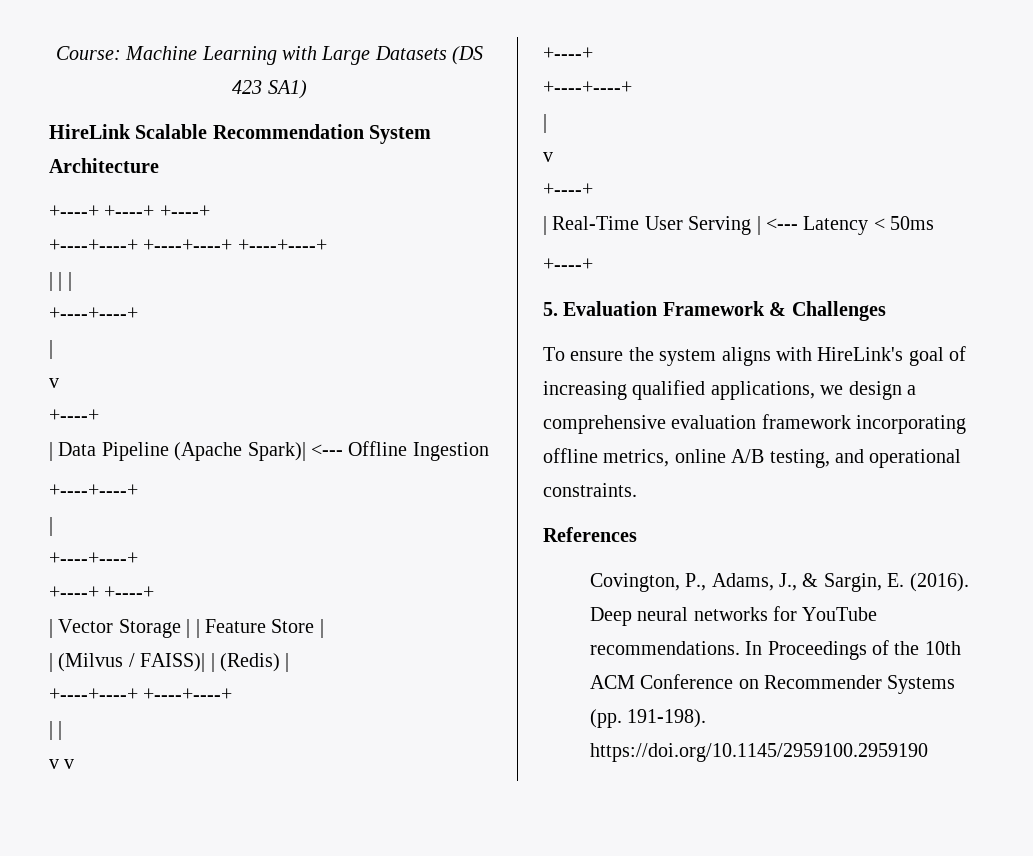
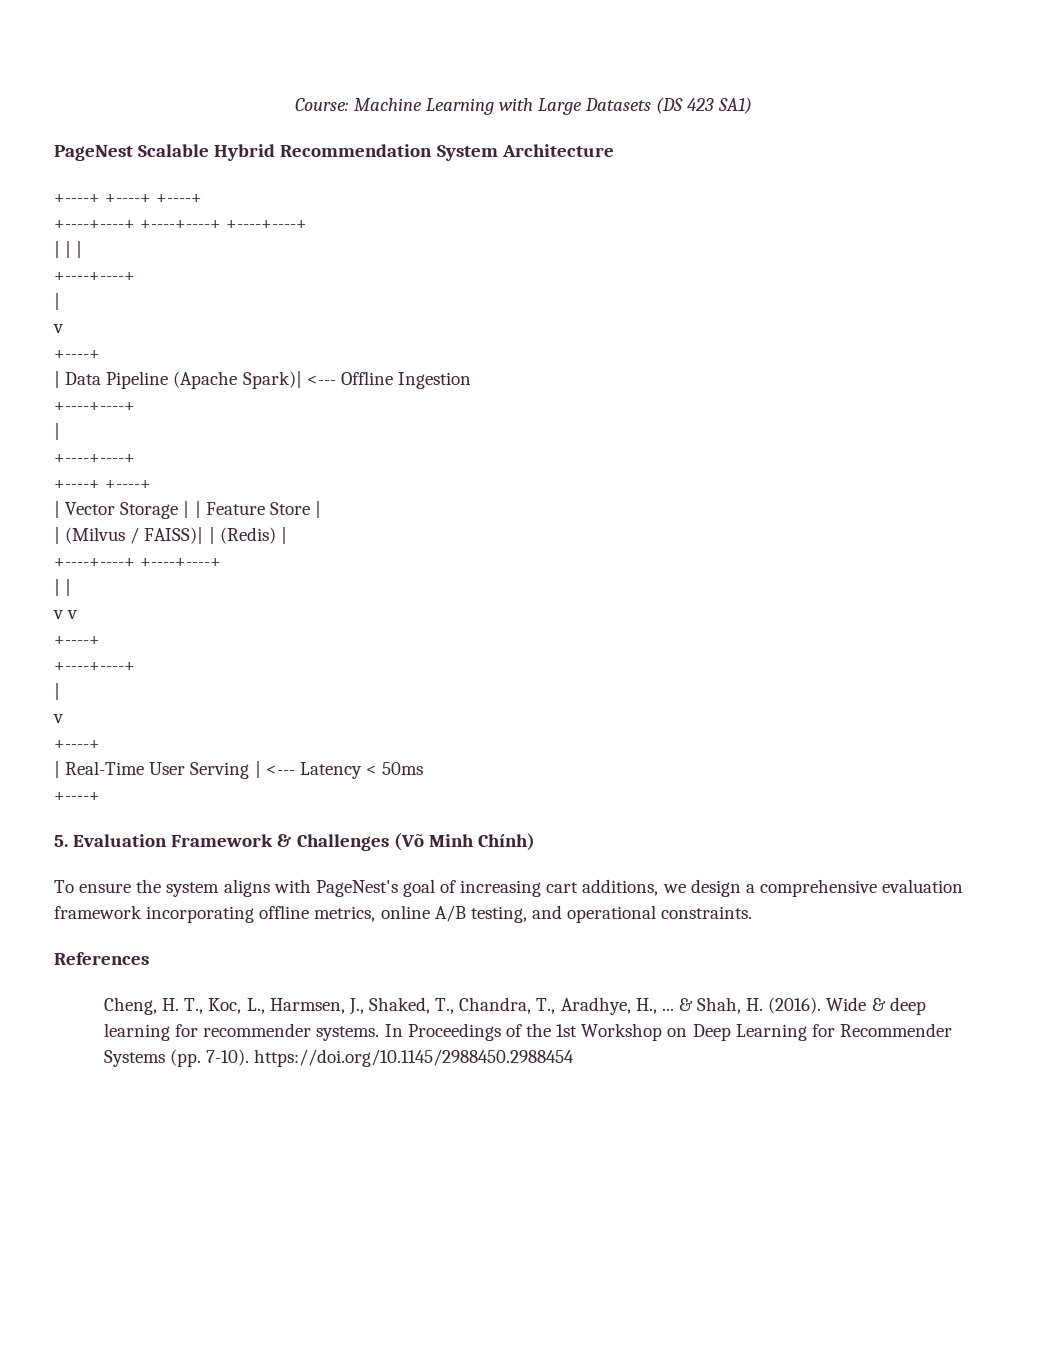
- HireLink Scalable Recommendation System Architecture
+ PageNest Scalable Hybrid Recommendation System Architecture
- 5. Evaluation Framework & Challenges
+ 5. Evaluation Framework & Challenges (Võ Minh Chính)
- To ensure the system aligns with HireLink's goal of increasing qualified applications, we design a comprehensive evaluation framework incorporating offline metrics, online A/B testing, and operational constraints.
+ To ensure the system aligns with PageNest's goal of increasing cart additions, we design a comprehensive evaluation framework incorporating offline metrics, online A/B testing, and operational constraints.
- Covington, P., Adams, J., & Sargin, E. (2016). Deep neural networks for YouTube recommendations. In Proceedings of the 10th ACM Conference on Recommender Systems (pp. 191-198). https://doi.org/10.1145/2959100.2959190
+ Cheng, H. T., Koc, L., Harmsen, J., Shaked, T., Chandra, T., Aradhye, H., ... & Shah, H. (2016). Wide & deep learning for recommender systems. In Proceedings of the 1st Workshop on Deep Learning for Recommender Systems (pp. 7-10). https://doi.org/10.1145/2988450.2988454

